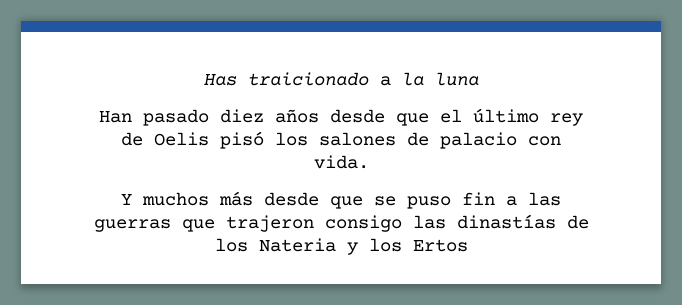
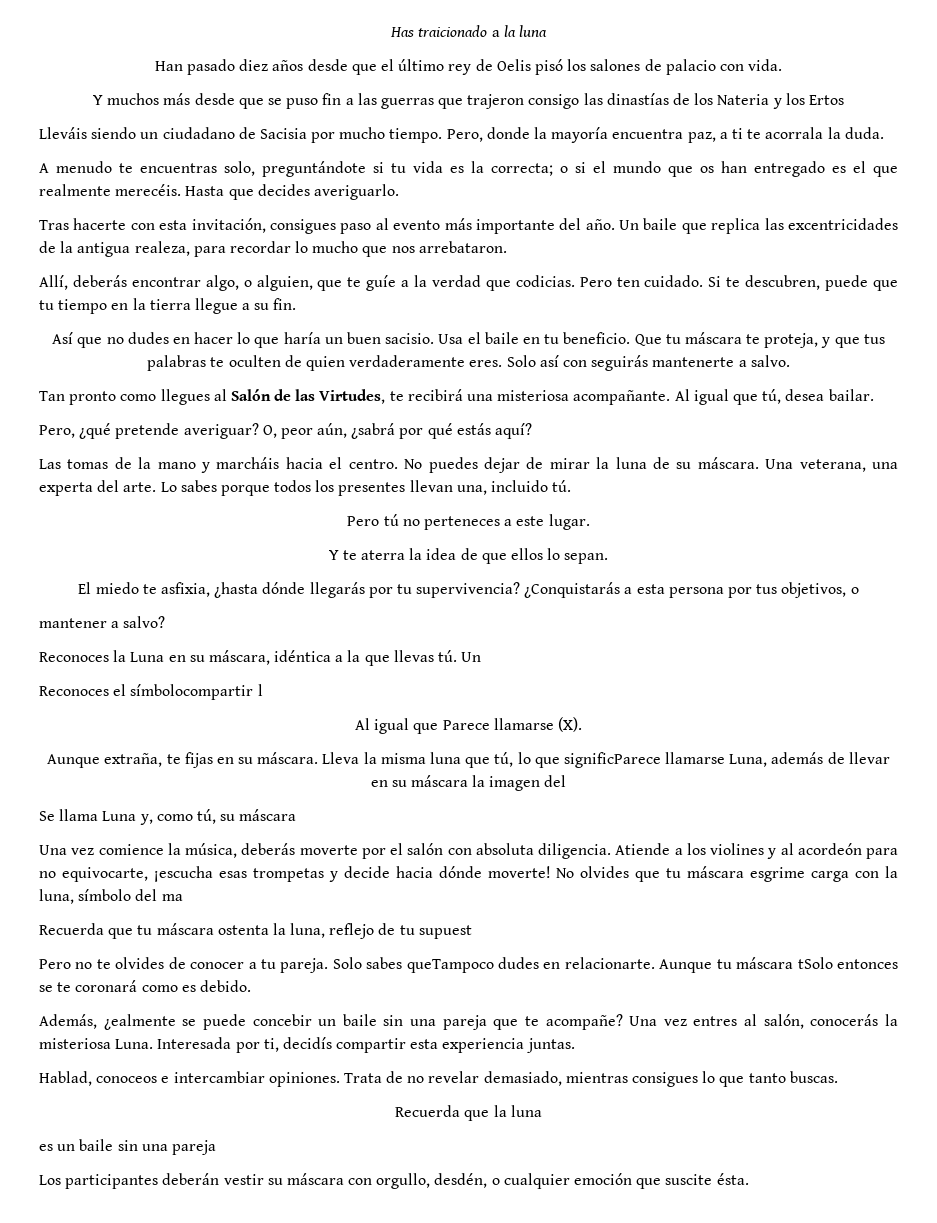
+ Lleváis siendo un ciudadano de Sacisia por mucho tiempo. Pero, donde la mayoría encuentra paz, a ti te acorrala la duda.
+ A menudo te encuentras solo, preguntándote si tu vida es la correcta; o si el mundo que os han entregado es el que realmente merecéis. Hasta que decides averiguarlo.
+ Tras hacerte con esta invitación, consigues paso al evento más importante del año. Un baile que replica las excentricidades de la antigua realeza, para recordar lo mucho que nos arrebataron.
+ Allí, deberás encontrar algo, o alguien, que te guíe a la verdad que codicias. Pero ten cuidado. Si te descubren, puede que tu tiempo en la tierra llegue a su fin.
+ Así que no dudes en hacer lo que haría un buen sacisio. Usa el baile en tu beneficio. Que tu máscara te proteja, y que tus palabras te oculten de quien verdaderamente eres. Solo así con seguirás mantenerte a salvo.
+ Tan pronto como llegues al Salón de las Virtudes, te recibirá una misteriosa acompañante. Al igual que tú, desea bailar.
+ Pero, ¿qué pretende averiguar? O, peor aún, ¿sabrá por qué estás aquí?
+ Las tomas de la mano y marcháis hacia el centro. No puedes dejar de mirar la luna de su máscara. Una veterana, una experta del arte. Lo sabes porque todos los presentes llevan una, incluido tú.
+ Pero tú no perteneces a este lugar.
+ Y te aterra la idea de que ellos lo sepan.
+ El miedo te asfixia, ¿hasta dónde llegarás por tu supervivencia? ¿Conquistarás a esta persona por tus objetivos, o
+ mantener a salvo?
+ Reconoces la Luna en su máscara, idéntica a la que llevas tú. Un
+ Reconoces el símbolocompartir l
+ Al igual que Parece llamarse (X).
+ Aunque extraña, te fijas en su máscara. Lleva la misma luna que tú, lo que significParece llamarse Luna, además de llevar en su máscara la imagen del
+ Se llama Luna y, como tú, su máscara
+ Una vez comience la música, deberás moverte por el salón con absoluta diligencia. Atiende a los violines y al acordeón para no equivocarte, ¡escucha esas trompetas y decide hacia dónde moverte! No olvides que tu máscara esgrime carga con la luna, símbolo del ma
+ Recuerda que tu máscara ostenta la luna, reflejo de tu supuest
+ Pero no te olvides de conocer a tu pareja. Solo sabes queTampoco dudes en relacionarte. Aunque tu máscara tSolo entonces se te coronará como es debido.
+ Además, ¿ealmente se puede concebir un baile sin una pareja que te acompañe? Una vez entres al salón, conocerás la misteriosa Luna. Interesada por ti, decidís compartir esta experiencia juntas.
+ Hablad, conoceos e intercambiar opiniones. Trata de no revelar demasiado, mientras consigues lo que tanto buscas.
+ Recuerda que la luna
+ es un baile sin una pareja
+ Los participantes deberán vestir su máscara con orgullo, desdén, o cualquier emoción que suscite ésta.

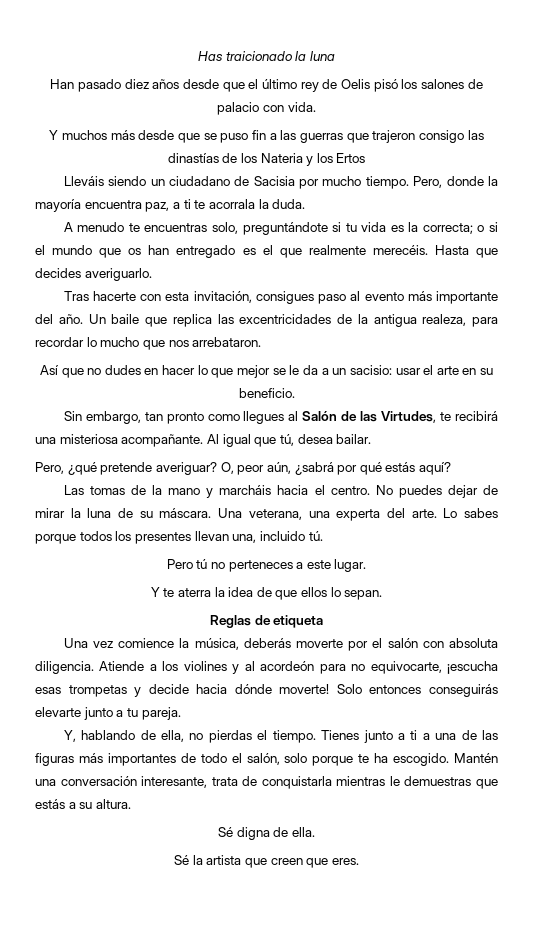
- Has traicionado a la luna
+ Has traicionado la luna
- Allí, deberás encontrar algo, o alguien, que te guíe a la verdad que codicias. Pero ten cuidado. Si te descubren, puede que tu tiempo en la tierra llegue a su fin.
- Así que no dudes en hacer lo que haría un buen sacisio. Usa el baile en tu beneficio. Que tu máscara te proteja, y que tus palabras te oculten de quien verdaderamente eres. Solo así con seguirás mantenerte a salvo.
- Tan pronto como llegues al Salón de las Virtudes, te recibirá una misteriosa acompañante.
+ Así que no dudes en hacer lo que mejor se le da a un sacisio: usar el arte en su beneficio.
+ Sin embargo, tan pronto como llegues al Salón de las Virtudes, te recibirá una misteriosa acompañante.
- El miedo te asfixia, ¿hasta dónde llegarás por tu supervivencia? ¿Conquistarás a esta persona por tus objetivos, o
- mantener a salvo?
- Reconoces la Luna en su máscara, idéntica a la que llevas tú. Un
- Reconoces el símbolocompartir l
- Al igual que Parece llamarse (X).
- Aunque extraña, te fijas en su máscara. Lleva la misma luna que tú, lo que significParece llamarse Luna, además de llevar en su máscara la imagen del
- Se llama Luna y, como tú, su máscara
+ Reglas de etiqueta
- No olvides que tu máscara esgrime carga con la luna, símbolo del ma
- Recuerda que tu máscara ostenta la luna, reflejo de tu supuest
- Pero no te olvides de conocer a tu pareja. Solo sabes queTampoco dudes en relacionarte. Aunque tu máscara tSolo entonces se te coronará como es debido.
- Además, ¿ealmente se puede concebir un baile sin una pareja que te acompañe? Una vez entres al salón, conocerás la misteriosa Luna. Interesada por ti, decidís compartir esta experiencia juntas.
- Hablad, conoceos e intercambiar opiniones. Trata de no revelar demasiado, mientras consigues lo que tanto buscas.
- Recuerda que la luna
- es un baile sin una pareja
- Los participantes deberán vestir su máscara con orgullo, desdén, o cualquier emoción que suscite ésta.
+ Solo entonces conseguirás elevarte junto a tu pareja.
+ Y, hablando de ella, no pierdas el tiempo. Tienes junto a ti a una de las figuras más importantes de todo el salón, solo porque te ha escogido. Mantén una conversación interesante, trata de conquistarla mientras le demuestras que estás a su altura.
+ Sé digna de ella.
+ Sé la artista que creen que eres.

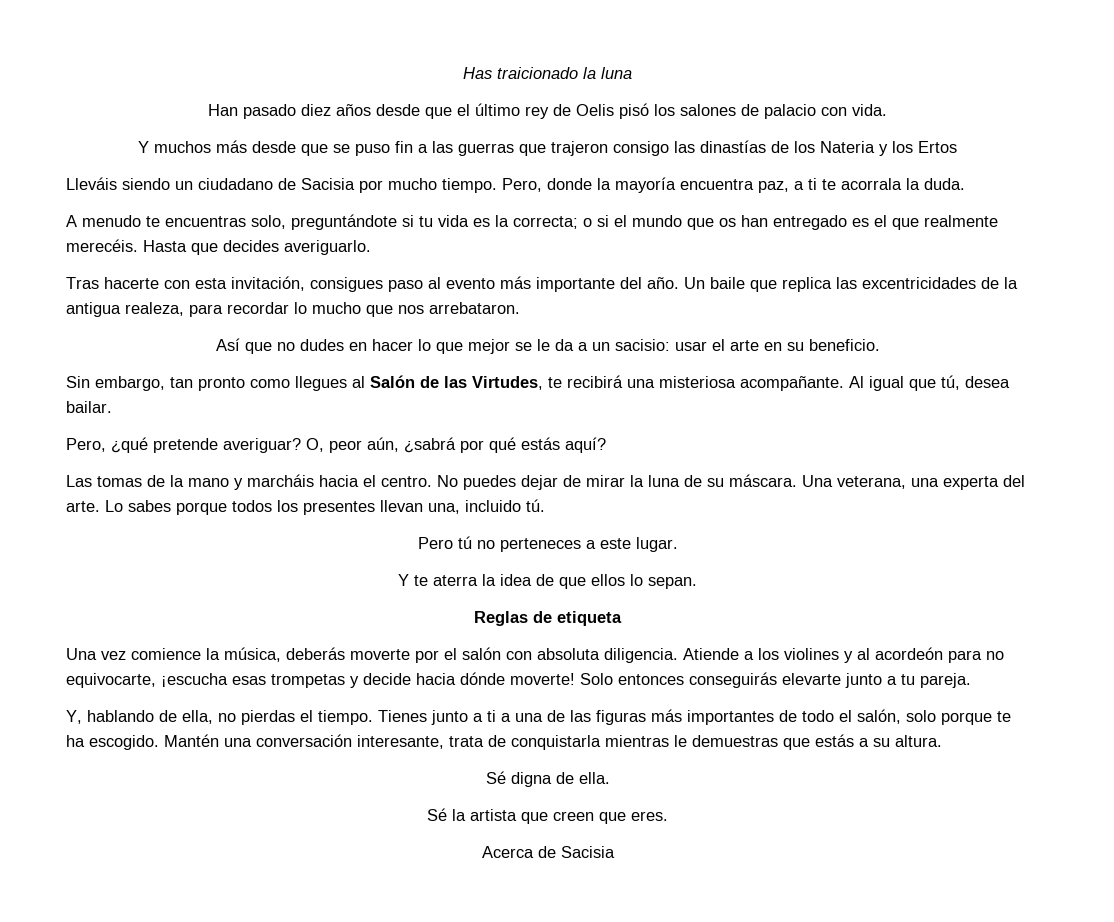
+ Acerca de Sacisia

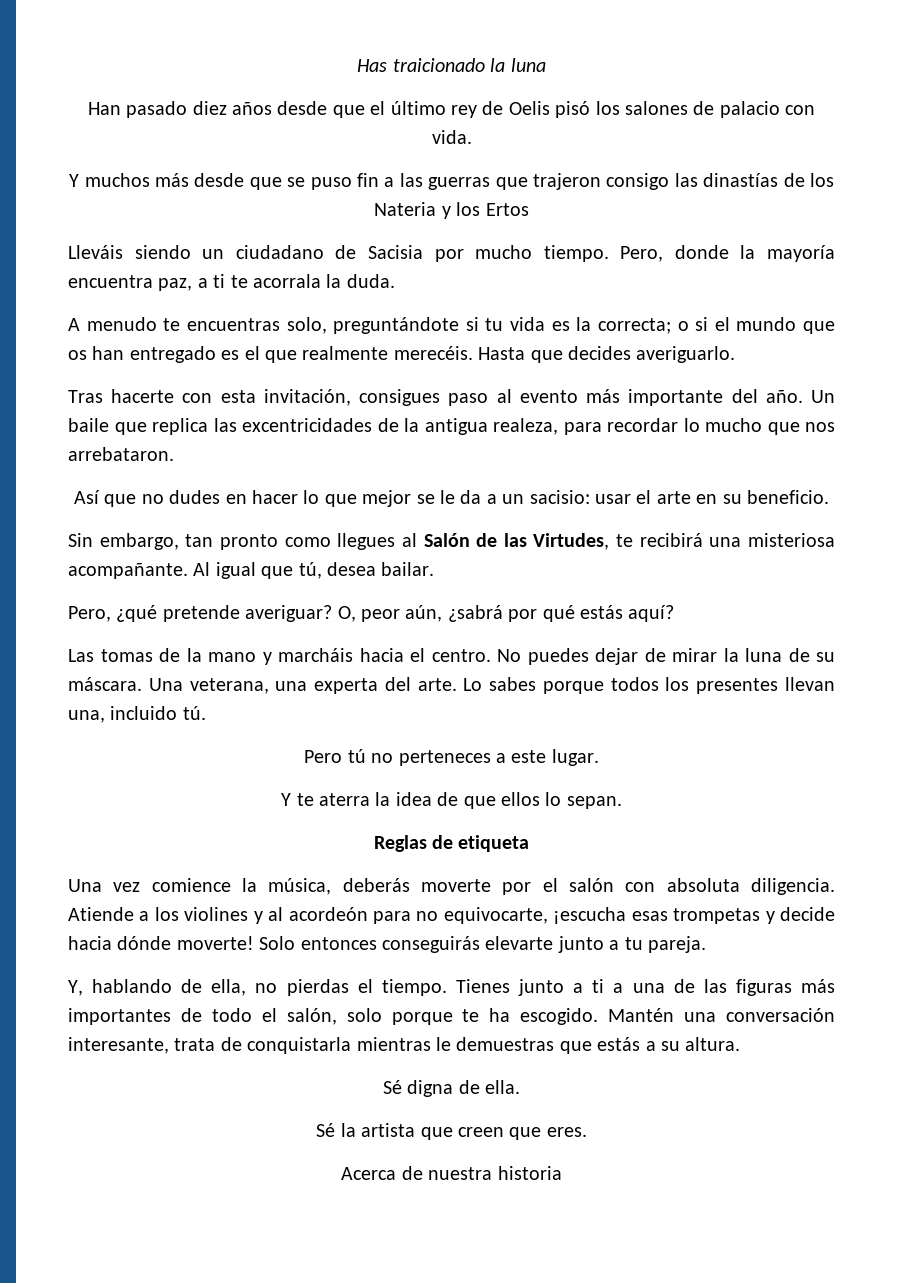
- Acerca de Sacisia
+ Acerca de nuestra historia

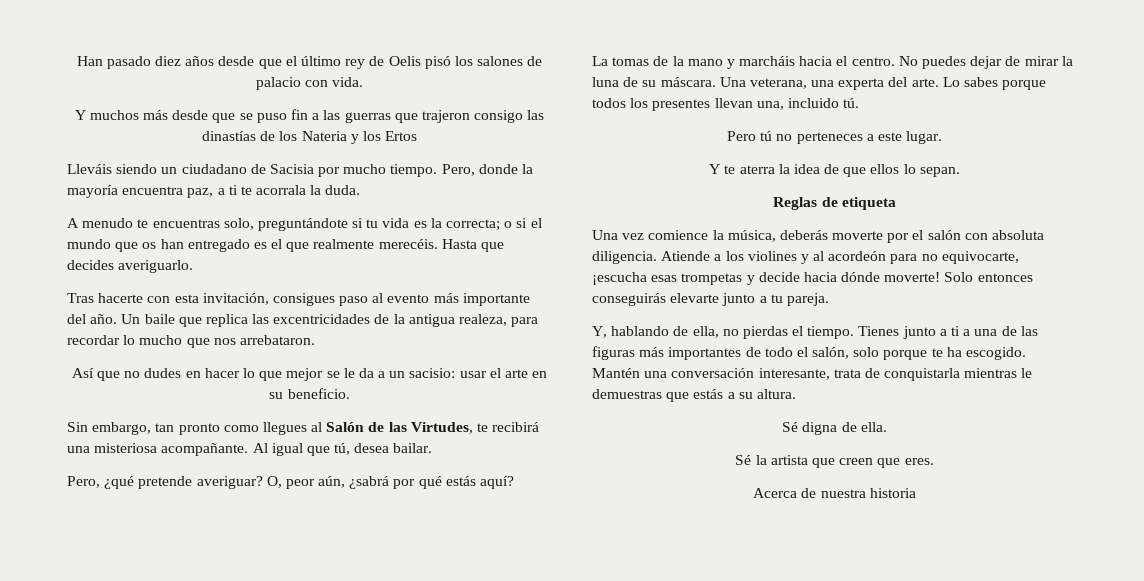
- Has traicionado la luna
- Las tomas de la mano y marcháis hacia el centro.
+ La tomas de la mano y marcháis hacia el centro.

